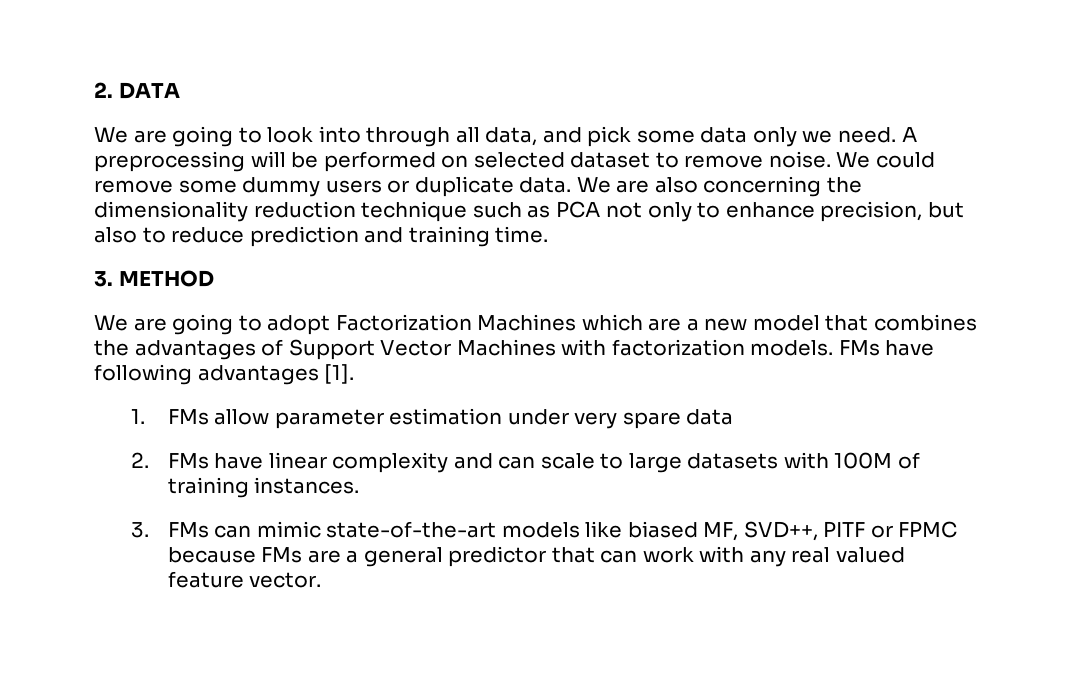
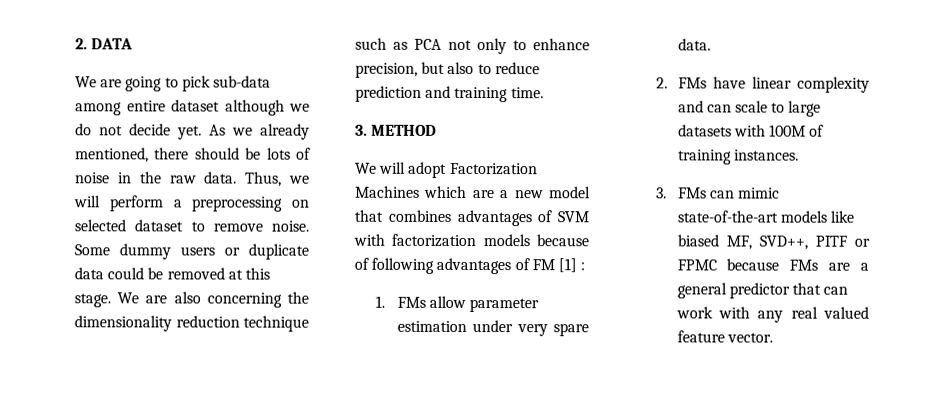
- We are going to look into through all data, and pick some data only we need. A preprocessing will be performed on selected dataset to remove noise.
+ We are going to pick sub-data among entire dataset although we do not decide yet. As we already mentioned, there should be lots of noise in the raw data. Thus, we will perform a preprocessing on selected dataset to remove noise.
- We could remove some dummy users or duplicate data.
+ Some dummy users or duplicate data could be removed at this stage.
- We are going to adopt Factorization Machines which are a new model that combines the advantages of Support Vector Machines with factorization models. FMs have following advantages [1].
+ We will adopt Factorization Machines which are a new model that combines advantages of SVM with factorization models because of following advantages of FM [1] :
- 1. FMs allow parameter estimation under very spare data
+ 1. FMs allow parameter estimation under very spare data.

